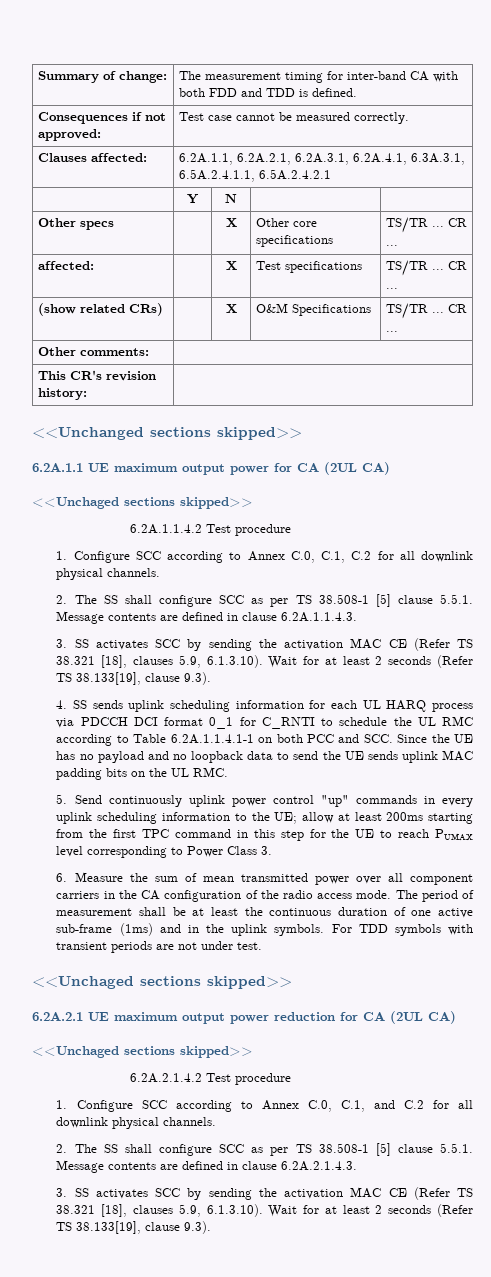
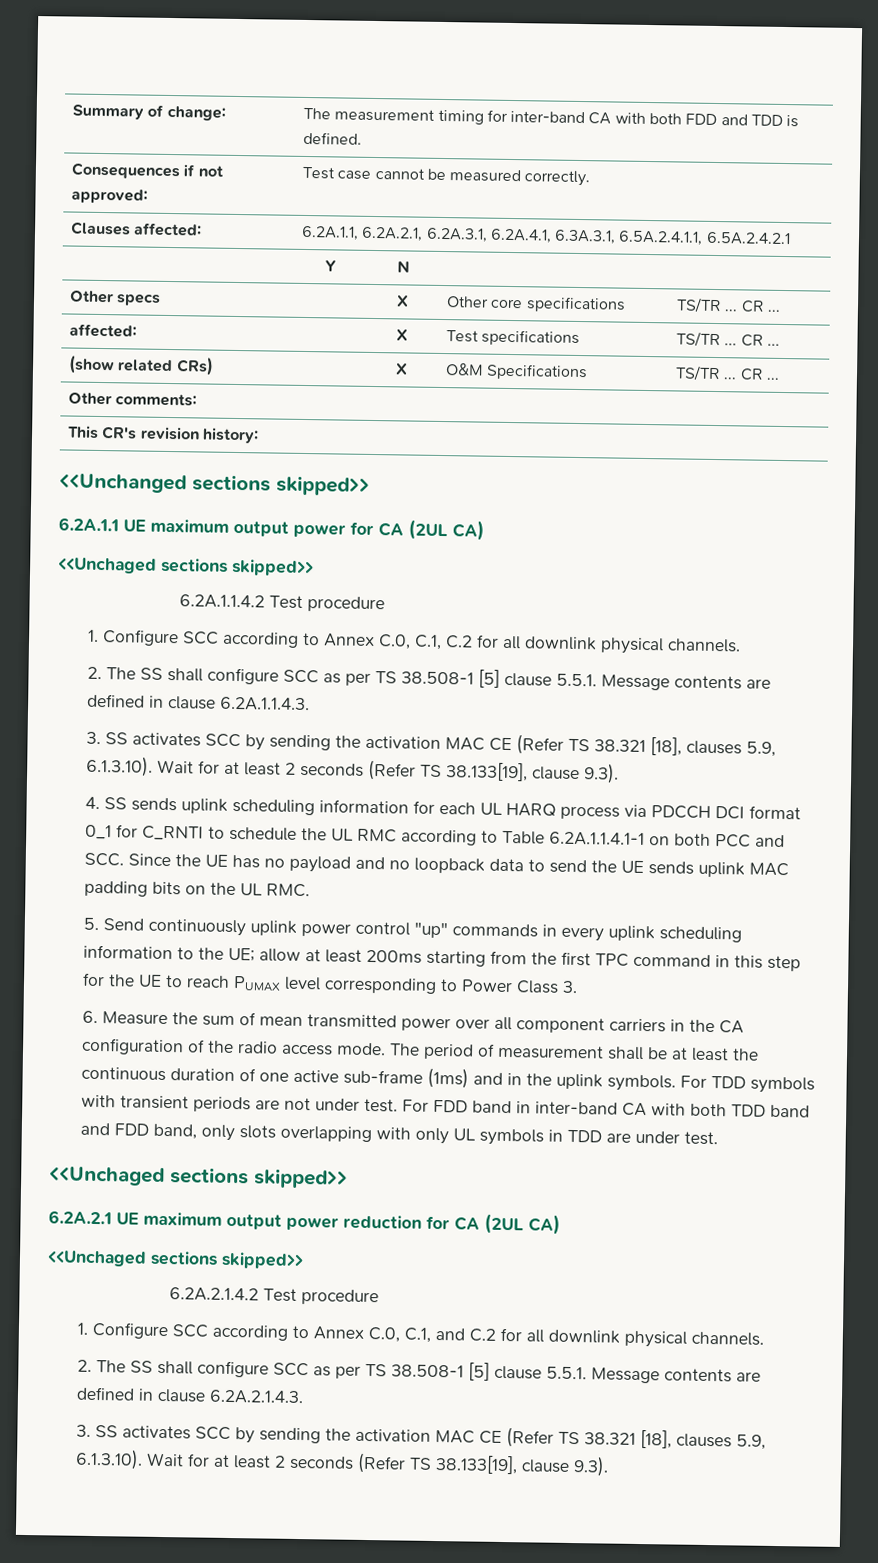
+ For FDD band in inter-band CA with both TDD band and FDD band, only slots overlapping with only UL symbols in TDD are under test.

